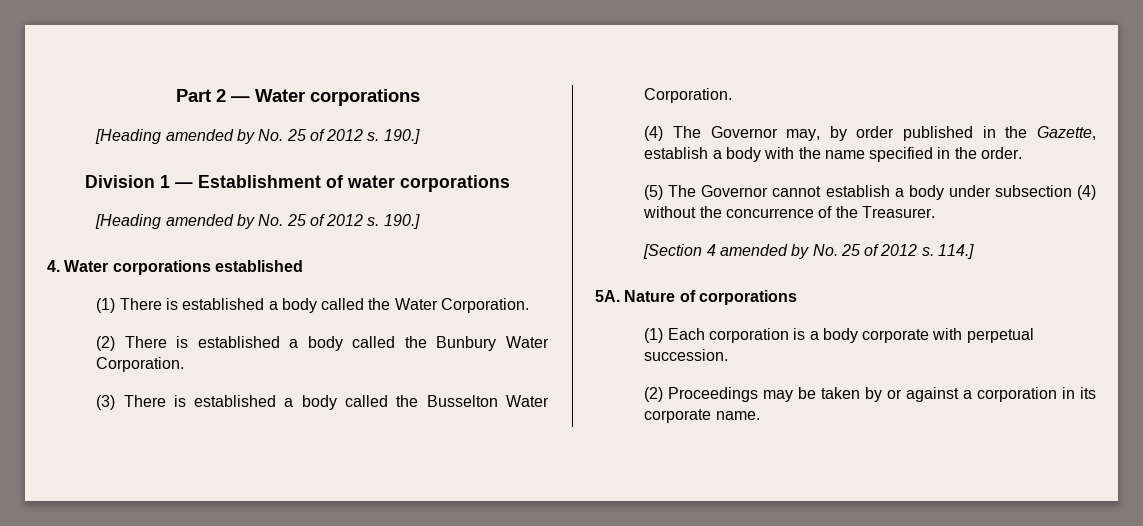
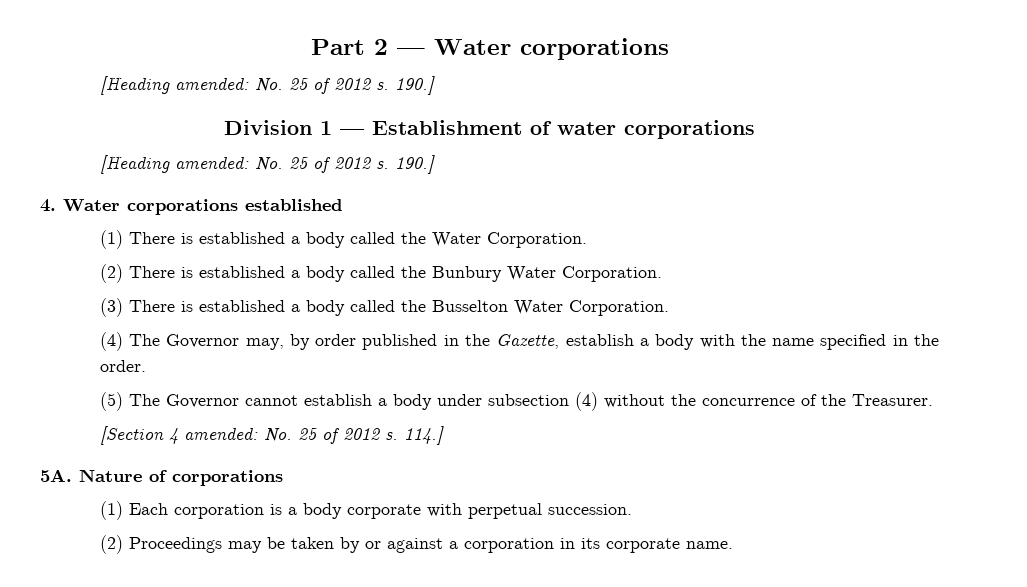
  Part 2 — Water corporations
- [Heading amended by No. 25 of 2012 s.
+ [Heading amended: No. 25 of 2012 s.
  Division 1 — Establishment of water corporations
- [Heading amended by No. 25 of 2012 s.
+ [Heading amended: No. 25 of 2012 s.
- [Section 4 amended by No. 25 of 2012 s.
+ [Section 4 amended: No. 25 of 2012 s.

